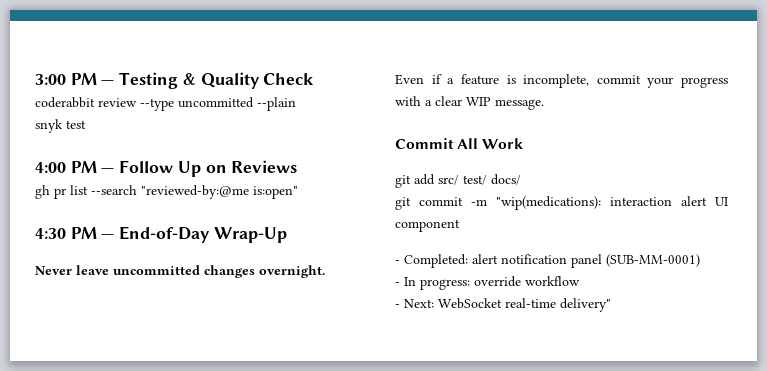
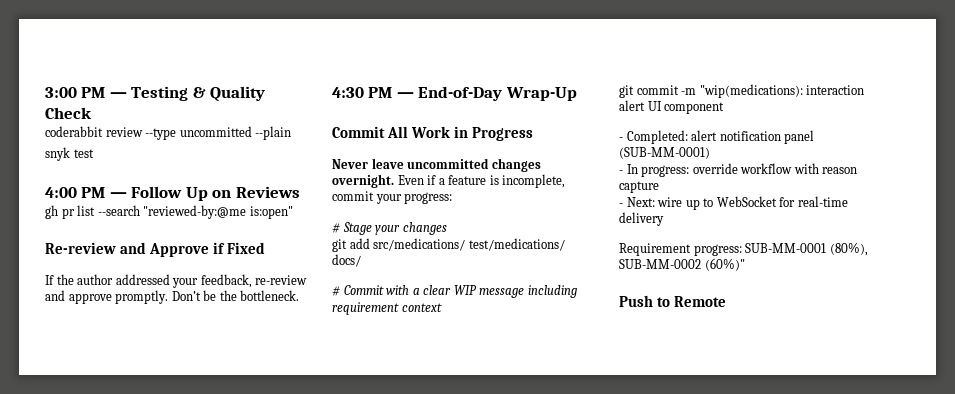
+ Re-review and Approve if Fixed
+ If the author addressed your feedback, re-review and approve promptly. Don’t be the bottleneck.
+ Commit All Work in Progress
- Never leave uncommitted changes overnight.
- Even if a feature is incomplete, commit your progress with a clear WIP message.
- Commit All Work
- git add src/ test/ docs/
+ Never leave uncommitted changes overnight. Even if a feature is incomplete, commit your progress:
+ # Stage your changes
+ git add src/medications/ test/medications/ docs/
+ # Commit with a clear WIP message including requirement context
- - In progress: override workflow
+ - In progress: override workflow with reason capture
- - Next: WebSocket real-time delivery"
+ - Next: wire up to WebSocket for real-time delivery
+ Requirement progress: SUB-MM-0001 (80%), SUB-MM-0002 (60%)"
+ Push to Remote

